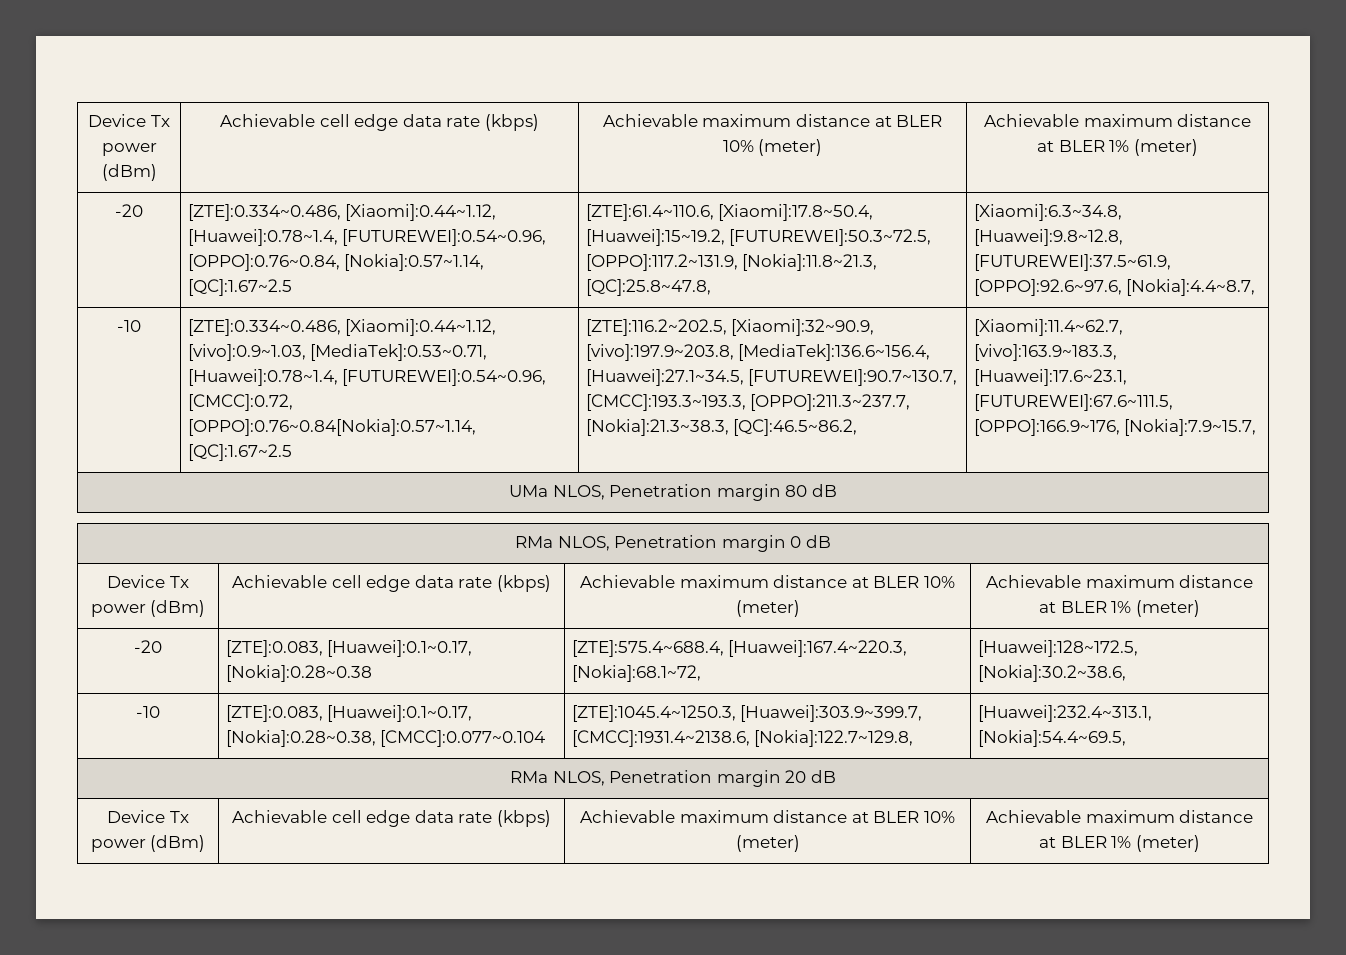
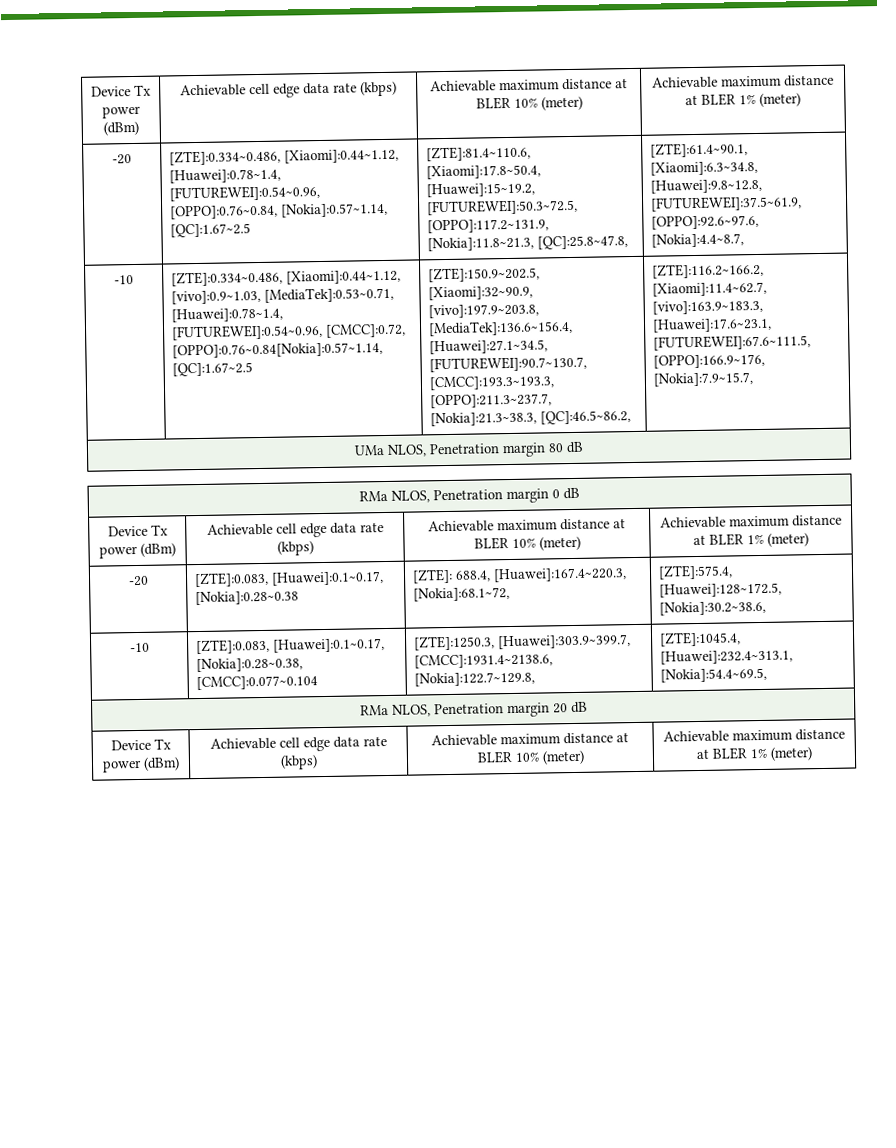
- -20 | [ZTE]:0.334~0.486, [Xiaomi]:0.44~1.12, [Huawei]:0.78~1.4, [FUTUREWEI]:0.54~0.96, [OPPO]:0.76~0.84, [Nokia]:0.57~1.14, [QC]:1.67~2.5 | [ZTE]:61.4~110.6, [Xiaomi]:17.8~50.4, [Huawei]:15~19.2, [FUTUREWEI]:50.3~72.5, [OPPO]:117.2~131.9, [Nokia]:11.8~21.3, [QC]:25.8~47.8, | [Xiaomi]:6.3~34.8, [Huawei]:9.8~12.8, [FUTUREWEI]:37.5~61.9, [OPPO]:92.6~97.6, [Nokia]:4.4~8.7,
+ -20 | [ZTE]:0.334~0.486, [Xiaomi]:0.44~1.12, [Huawei]:0.78~1.4, [FUTUREWEI]:0.54~0.96, [OPPO]:0.76~0.84, [Nokia]:0.57~1.14, [QC]:1.67~2.5 | [ZTE]:81.4~110.6, [Xiaomi]:17.8~50.4, [Huawei]:15~19.2, [FUTUREWEI]:50.3~72.5, [OPPO]:117.2~131.9, [Nokia]:11.8~21.3, [QC]:25.8~47.8, | [ZTE]:61.4~90.1, [Xiaomi]:6.3~34.8, [Huawei]:9.8~12.8, [FUTUREWEI]:37.5~61.9, [OPPO]:92.6~97.6, [Nokia]:4.4~8.7,
- -10 | [ZTE]:0.334~0.486, [Xiaomi]:0.44~1.12, [vivo]:0.9~1.03, [MediaTek]:0.53~0.71, [Huawei]:0.78~1.4, [FUTUREWEI]:0.54~0.96, [CMCC]:0.72, [OPPO]:0.76~0.84[Nokia]:0.57~1.14, [QC]:1.67~2.5 | [ZTE]:116.2~202.5, [Xiaomi]:32~90.9, [vivo]:197.9~203.8, [MediaTek]:136.6~156.4, [Huawei]:27.1~34.5, [FUTUREWEI]:90.7~130.7, [CMCC]:193.3~193.3, [OPPO]:211.3~237.7, [Nokia]:21.3~38.3, [QC]:46.5~86.2, | [Xiaomi]:11.4~62.7, [vivo]:163.9~183.3, [Huawei]:17.6~23.1, [FUTUREWEI]:67.6~111.5, [OPPO]:166.9~176, [Nokia]:7.9~15.7,
+ -10 | [ZTE]:0.334~0.486, [Xiaomi]:0.44~1.12, [vivo]:0.9~1.03, [MediaTek]:0.53~0.71, [Huawei]:0.78~1.4, [FUTUREWEI]:0.54~0.96, [CMCC]:0.72, [OPPO]:0.76~0.84[Nokia]:0.57~1.14, [QC]:1.67~2.5 | [ZTE]:150.9~202.5, [Xiaomi]:32~90.9, [vivo]:197.9~203.8, [MediaTek]:136.6~156.4, [Huawei]:27.1~34.5, [FUTUREWEI]:90.7~130.7, [CMCC]:193.3~193.3, [OPPO]:211.3~237.7, [Nokia]:21.3~38.3, [QC]:46.5~86.2, | [ZTE]:116.2~166.2, [Xiaomi]:11.4~62.7, [vivo]:163.9~183.3, [Huawei]:17.6~23.1, [FUTUREWEI]:67.6~111.5, [OPPO]:166.9~176, [Nokia]:7.9~15.7,
- -20 | [ZTE]:0.083, [Huawei]:0.1~0.17, [Nokia]:0.28~0.38 | [ZTE]:575.4~688.4, [Huawei]:167.4~220.3, [Nokia]:68.1~72, | [Huawei]:128~172.5, [Nokia]:30.2~38.6,
+ -20 | [ZTE]:0.083, [Huawei]:0.1~0.17, [Nokia]:0.28~0.38 | [ZTE]: 688.4, [Huawei]:167.4~220.3, [Nokia]:68.1~72, | [ZTE]:575.4, [Huawei]:128~172.5, [Nokia]:30.2~38.6,
- -10 | [ZTE]:0.083, [Huawei]:0.1~0.17, [Nokia]:0.28~0.38, [CMCC]:0.077~0.104 | [ZTE]:1045.4~1250.3, [Huawei]:303.9~399.7, [CMCC]:1931.4~2138.6, [Nokia]:122.7~129.8, | [Huawei]:232.4~313.1, [Nokia]:54.4~69.5,
+ -10 | [ZTE]:0.083, [Huawei]:0.1~0.17, [Nokia]:0.28~0.38, [CMCC]:0.077~0.104 | [ZTE]:1250.3, [Huawei]:303.9~399.7, [CMCC]:1931.4~2138.6, [Nokia]:122.7~129.8, | [ZTE]:1045.4, [Huawei]:232.4~313.1, [Nokia]:54.4~69.5,

